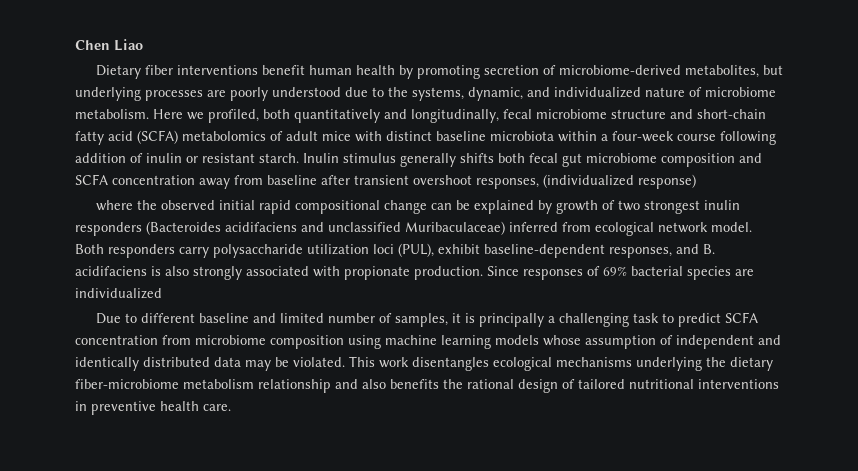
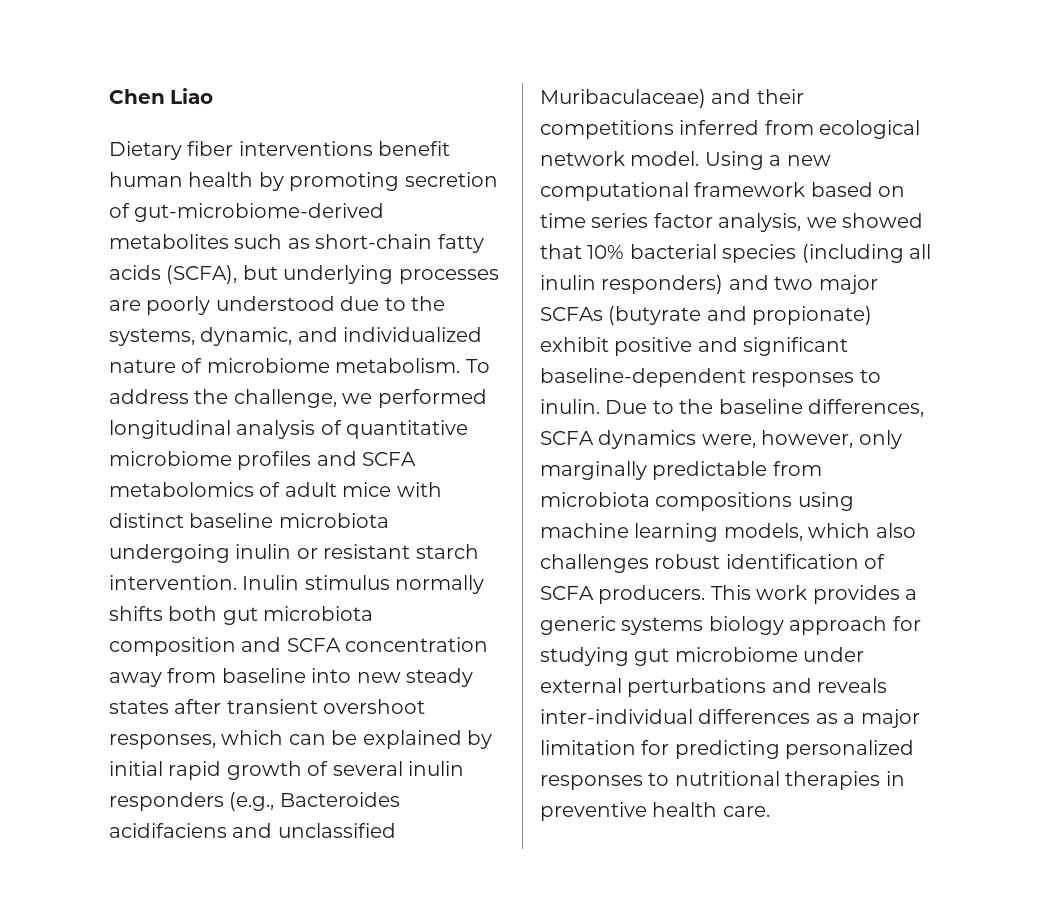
- Dietary fiber interventions benefit human health by promoting secretion of microbiome-derived metabolites, but underlying processes are poorly understood due to the systems, dynamic, and individualized nature of microbiome metabolism.
+ Dietary fiber interventions benefit human health by promoting secretion of gut-microbiome-derived metabolites such as short-chain fatty acids (SCFA), but underlying processes are poorly understood due to the systems, dynamic, and individualized nature of microbiome metabolism.
- Here we profiled, both quantitatively and longitudinally, fecal microbiome structure and short-chain fatty acid (SCFA) metabolomics of adult mice with distinct baseline microbiota within a four-week course following addition of inulin or resistant starch.
+ To address the challenge, we performed longitudinal analysis of quantitative microbiome profiles and SCFA metabolomics of adult mice with distinct baseline microbiota undergoing inulin or resistant starch intervention.
- Inulin stimulus generally shifts both fecal gut microbiome composition and SCFA concentration away from baseline after transient overshoot responses, (individualized response)
- where the observed initial rapid compositional change can be explained by growth of two strongest inulin responders (Bacteroides acidifaciens and unclassified Muribaculaceae) inferred from ecological network model.
+ Inulin stimulus normally shifts both gut microbiota composition and SCFA concentration away from baseline into new steady states after transient overshoot responses, which can be explained by initial rapid growth of several inulin responders (e.g., Bacteroides acidifaciens and unclassified Muribaculaceae) and their competitions inferred from ecological network model.
- Both responders carry polysaccharide utilization loci (PUL), exhibit baseline-dependent responses, and B. acidifaciens is also strongly associated with propionate production. Since responses of 69% bacterial species are individualized
- Due to different baseline and limited number of samples, it is principally a challenging task to predict SCFA concentration from microbiome composition using machine learning models whose assumption of independent and identically distributed data may be violated. This work disentangles ecological mechanisms underlying the dietary fiber-microbiome metabolism relationship and also benefits the rational design of tailored nutritional interventions in preventive health care.
+ Using a new computational framework based on time series factor analysis, we showed that 10% bacterial species (including all inulin responders) and two major SCFAs (butyrate and propionate) exhibit positive and significant baseline-dependent responses to inulin. Due to the baseline differences, SCFA dynamics were, however, only marginally predictable from microbiota compositions using machine learning models, which also challenges robust identification of SCFA producers. This work provides a generic systems biology approach for studying gut microbiome under external perturbations and reveals inter-individual differences as a major limitation for predicting personalized responses to nutritional therapies in preventive health care.

